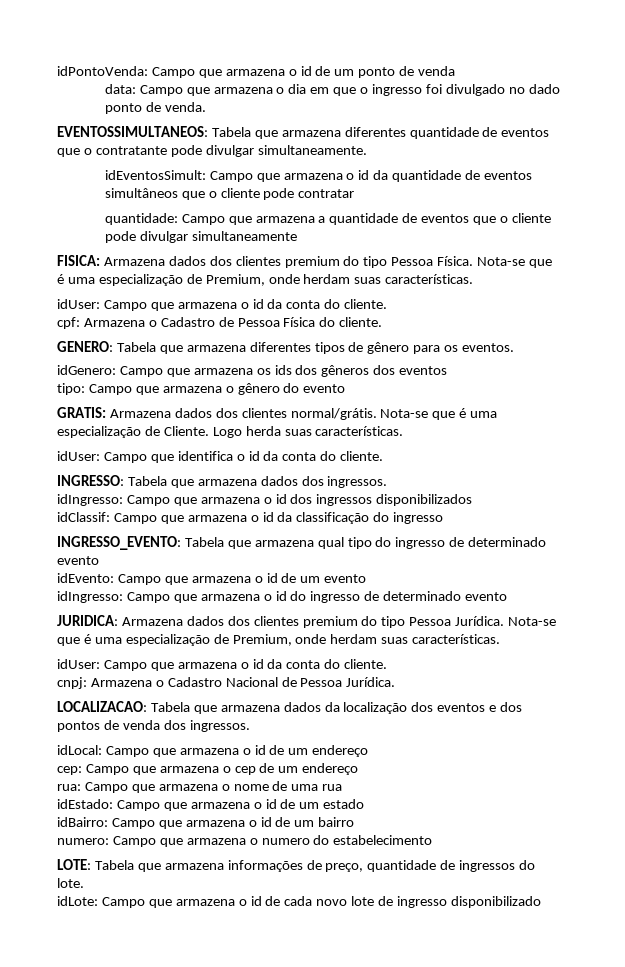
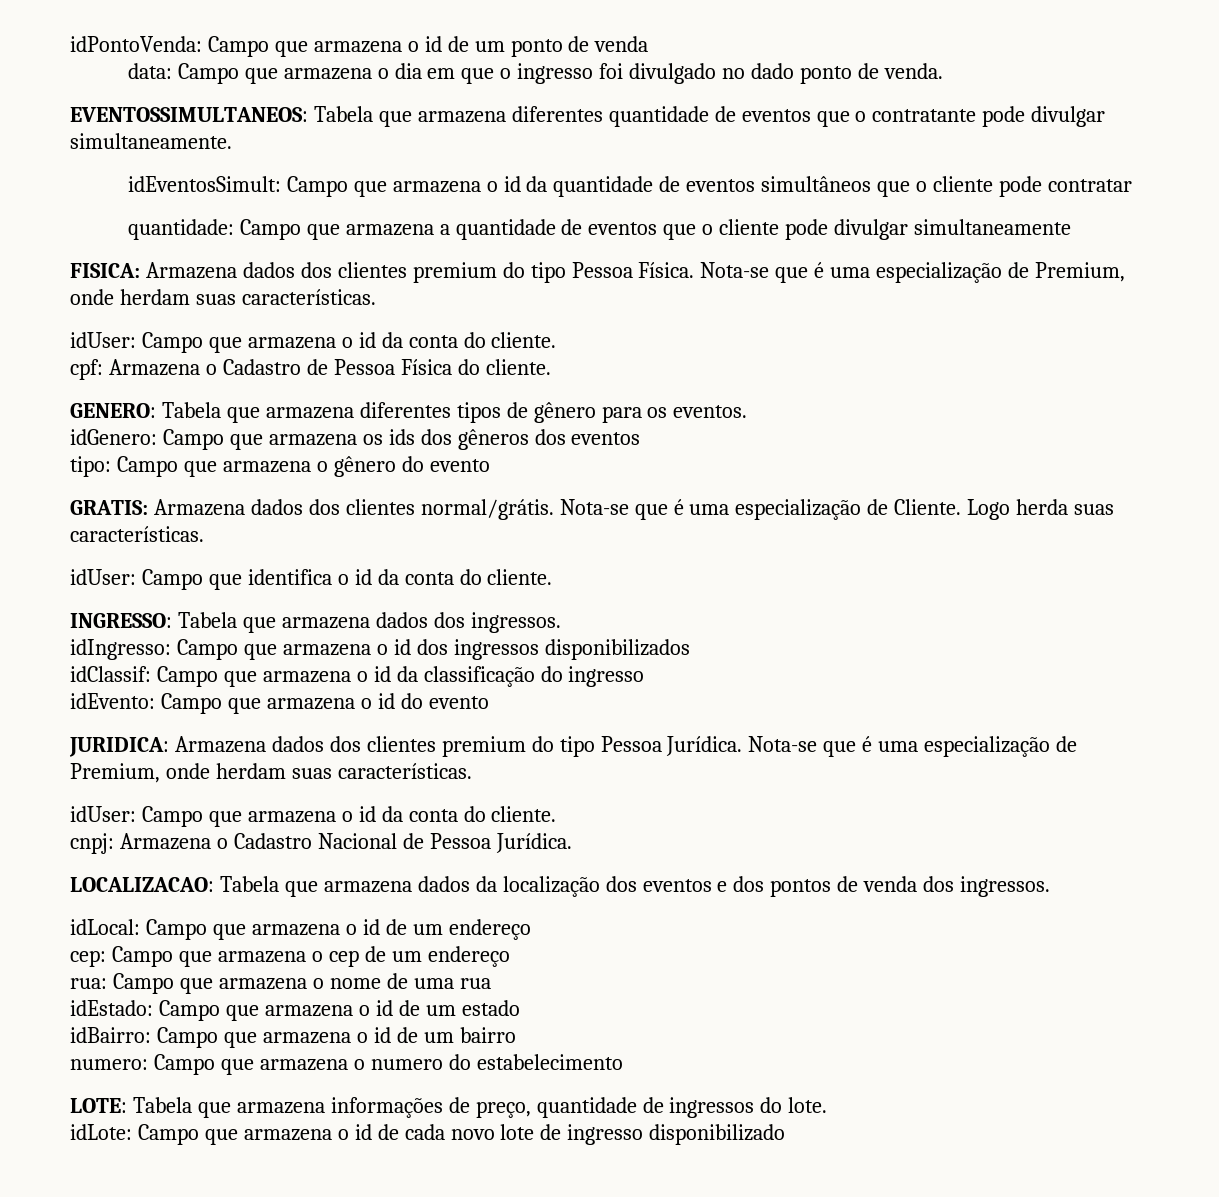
- INGRESSO_EVENTO: Tabela que armazena qual tipo do ingresso de determinado evento
- idEvento: Campo que armazena o id de um evento
- idIngresso: Campo que armazena o id do ingresso de determinado evento
+ idEvento: Campo que armazena o id do evento

